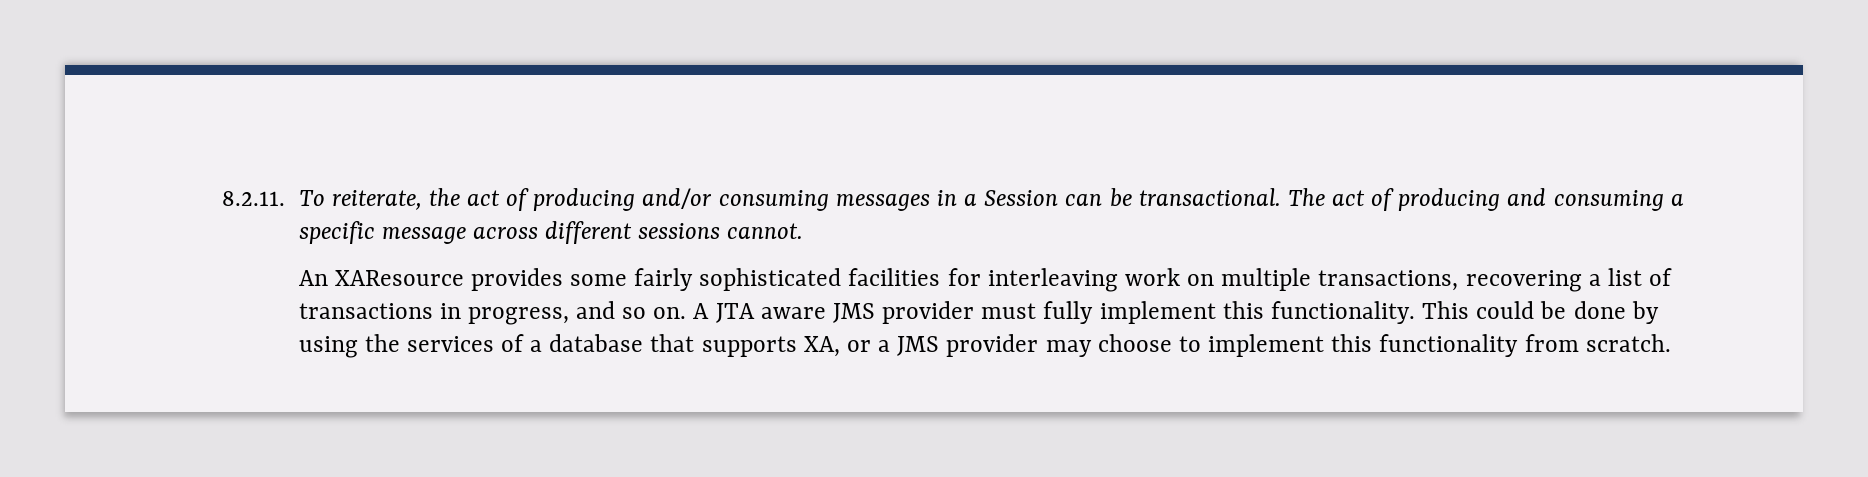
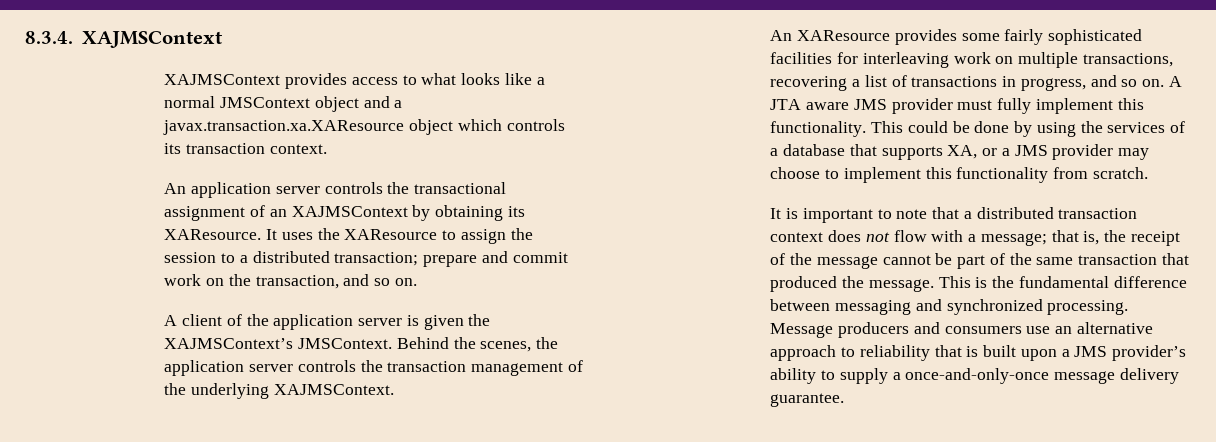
- 8.2.11. To reiterate, the act of producing and/or consuming messages in a Session can be transactional. The act of producing and consuming a specific message across different sessions cannot.
+ 8.3.4. XAJMSContext
+ XAJMSContext provides access to what looks like a normal JMSContext object and a javax.transaction.xa.XAResource object which controls its transaction context.
+ An application server controls the transactional assignment of an XAJMSContext by obtaining its XAResource. It uses the XAResource to assign the session to a distributed transaction; prepare and commit work on the transaction, and so on.
+ A client of the application server is given the XAJMSContext’s JMSContext. Behind the scenes, the application server controls the transaction management of the underlying XAJMSContext.
+ It is important to note that a distributed transaction context does not flow with a message; that is, the receipt of the message cannot be part of the same transaction that produced the message. This is the fundamental difference between messaging and synchronized processing. Message producers and consumers use an alternative approach to reliability that is built upon a JMS provider’s ability to supply a once-and-only-once message delivery guarantee.

